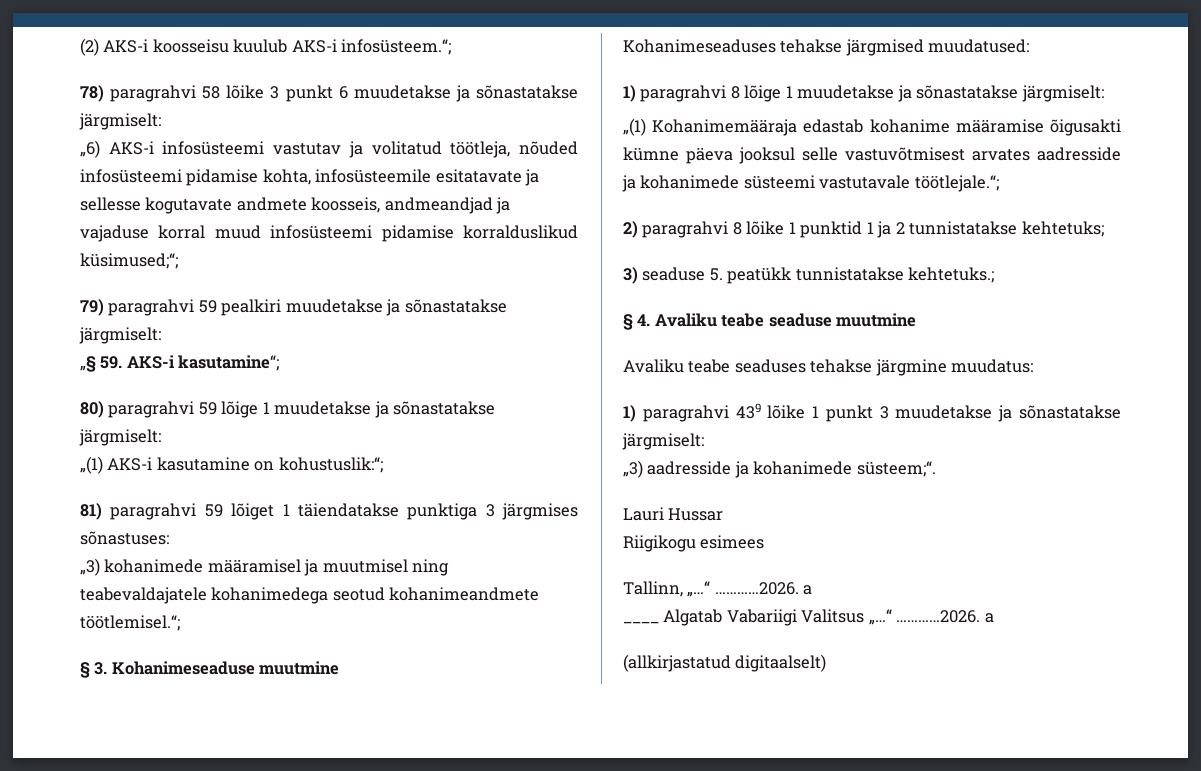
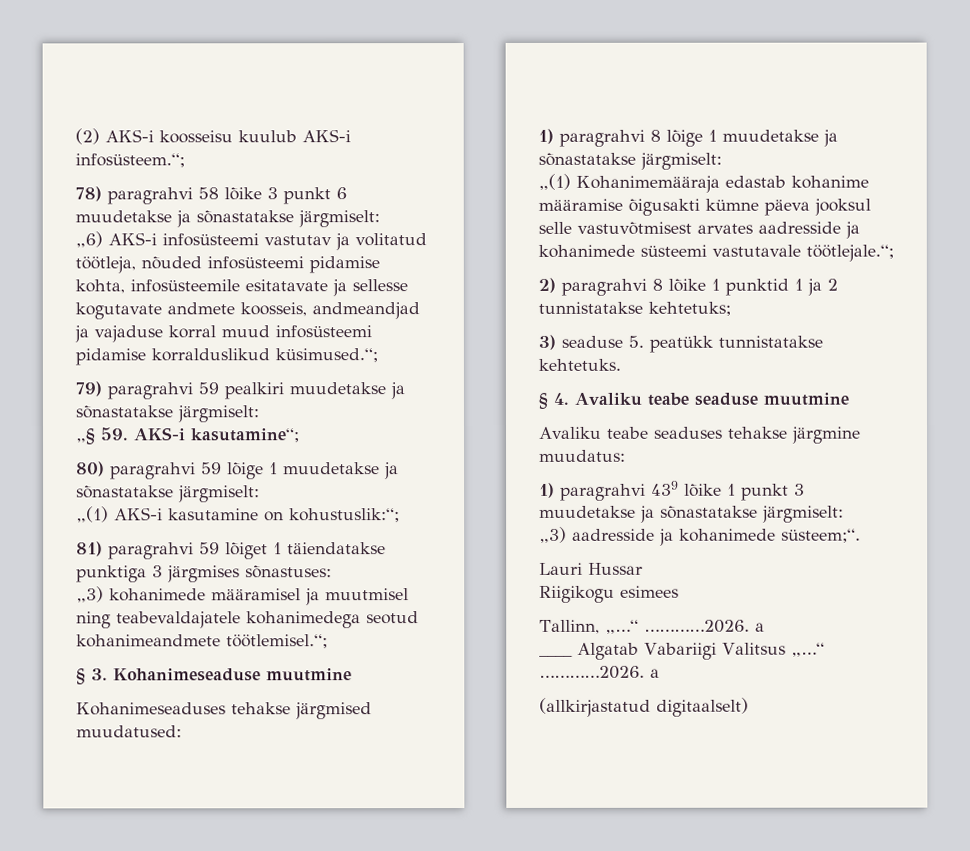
- „6) AKS-i infosüsteemi vastutav ja volitatud töötleja, nõuded infosüsteemi pidamise kohta, infosüsteemile esitatavate ja sellesse kogutavate andmete koosseis, andmeandjad ja vajaduse korral muud infosüsteemi pidamise korralduslikud küsimused;“;
+ „6) AKS-i infosüsteemi vastutav ja volitatud töötleja, nõuded infosüsteemi pidamise kohta, infosüsteemile esitatavate ja sellesse kogutavate andmete koosseis, andmeandjad ja vajaduse korral muud infosüsteemi pidamise korralduslikud küsimused.“;
- 3) seaduse 5. peatükk tunnistatakse kehtetuks.;
+ 3) seaduse 5. peatükk tunnistatakse kehtetuks.

